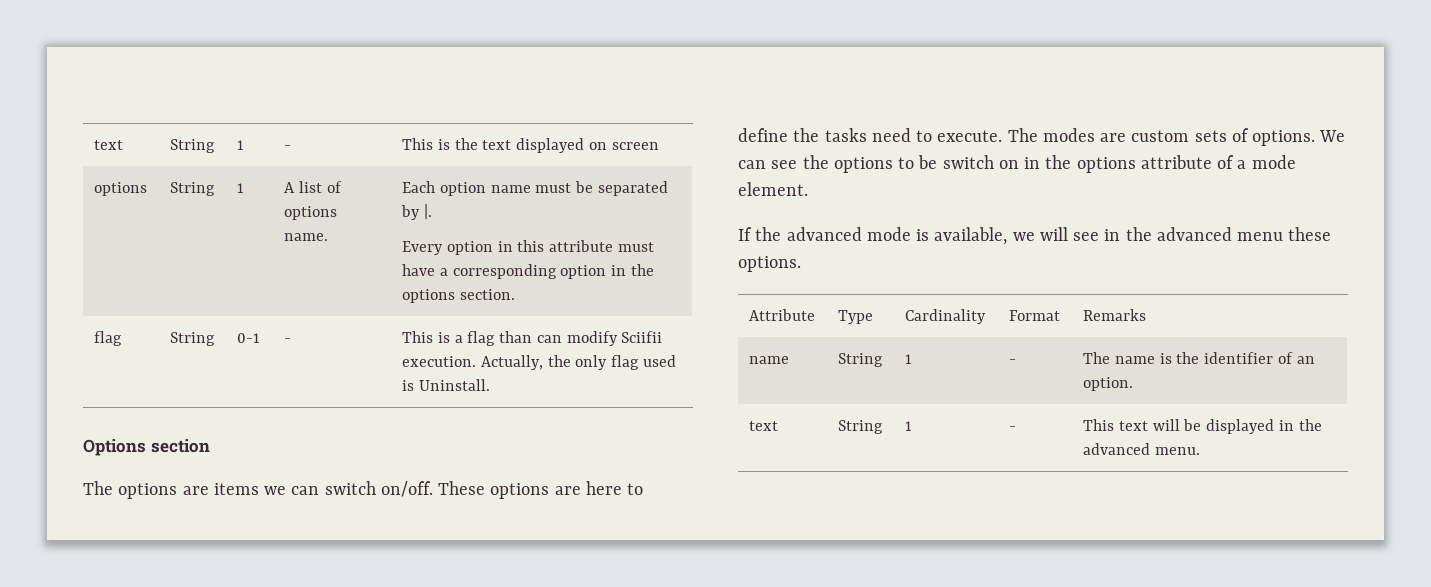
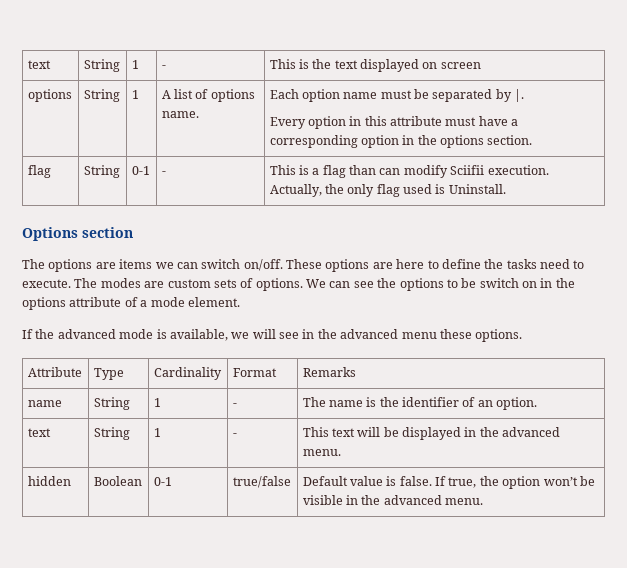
+ hidden | Boolean | 0-1 | true/false | Default value is false. If true, the option won’t be visible in the advanced menu.

